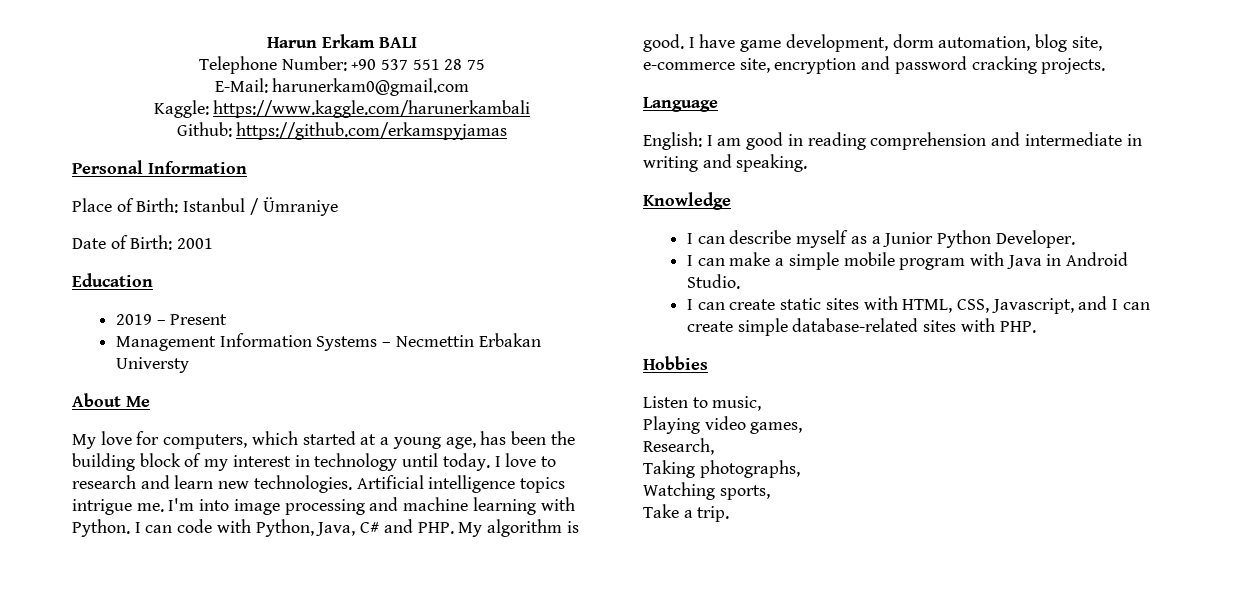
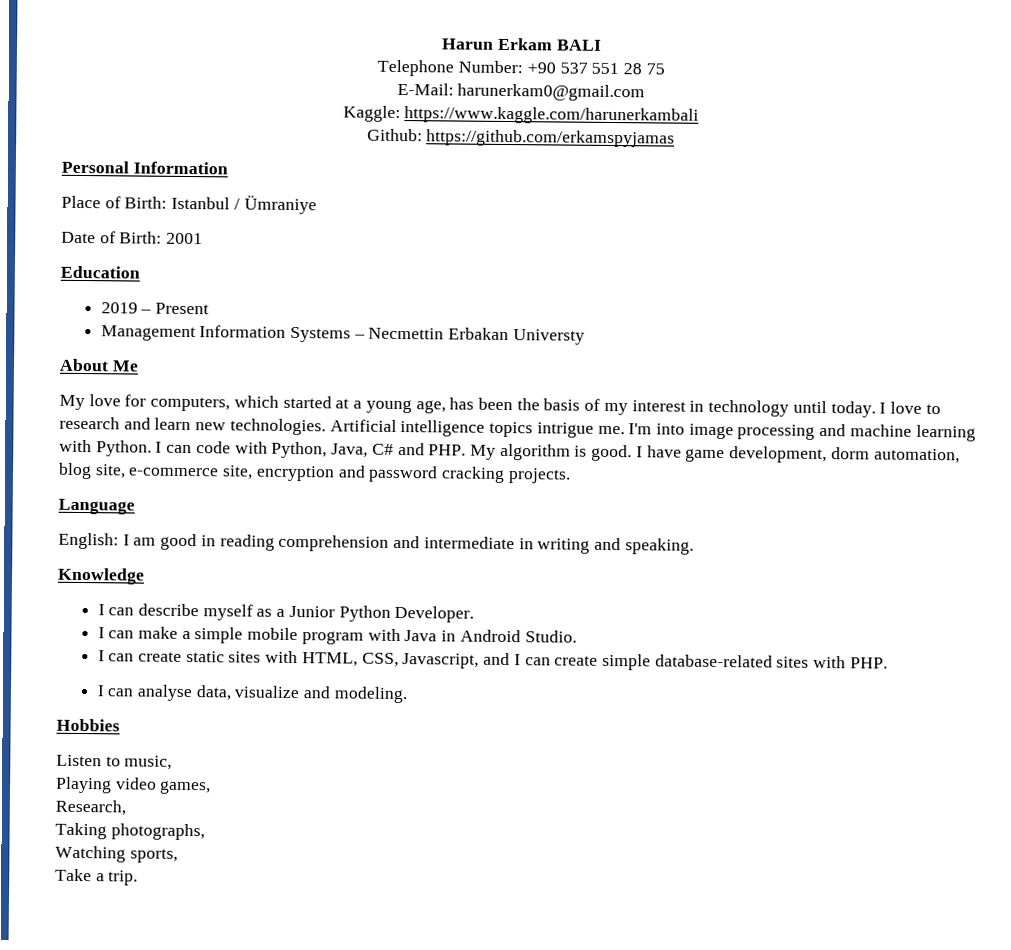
- My love for computers, which started at a young age, has been the building block of my interest in technology until today.
+ My love for computers, which started at a young age, has been the basis of my interest in technology until today.
+ I can analyse data, visualize and modeling.

